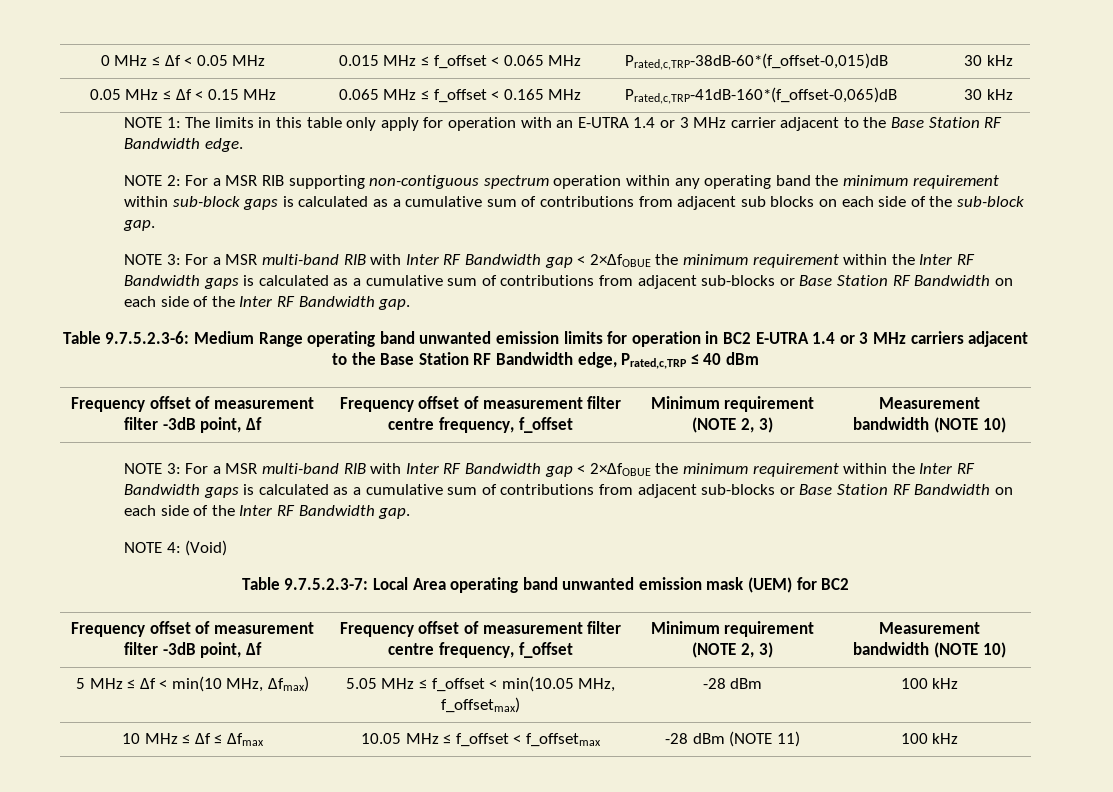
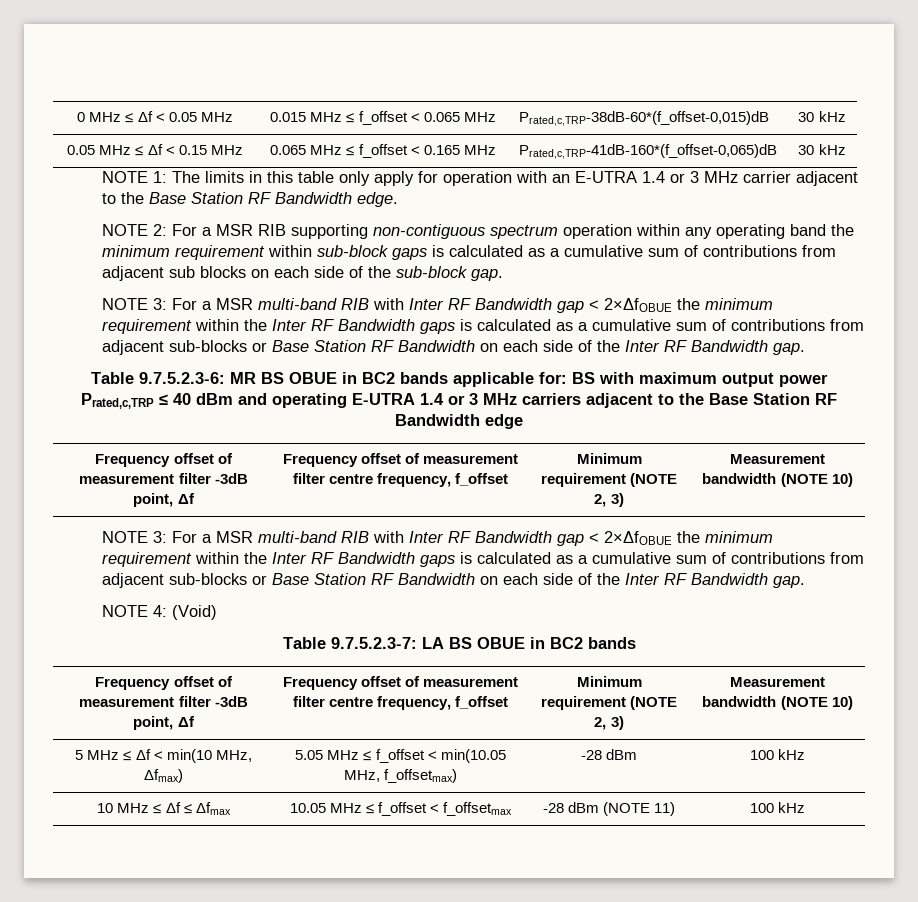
- Table 9.7.5.2.3-6: Medium Range operating band unwanted emission limits for operation in BC2 E-UTRA 1.4 or 3 MHz carriers adjacent to the Base Station RF Bandwidth edge, Prated,c,TRP ≤ 40 dBm
+ Table 9.7.5.2.3-6: MR BS OBUE in BC2 bands applicable for: BS with maximum output power Prated,c,TRP ≤ 40 dBm and operating E-UTRA 1.4 or 3 MHz carriers adjacent to the Base Station RF Bandwidth edge
- Table 9.7.5.2.3-7: Local Area operating band unwanted emission mask (UEM) for BC2
+ Table 9.7.5.2.3-7: LA BS OBUE in BC2 bands

